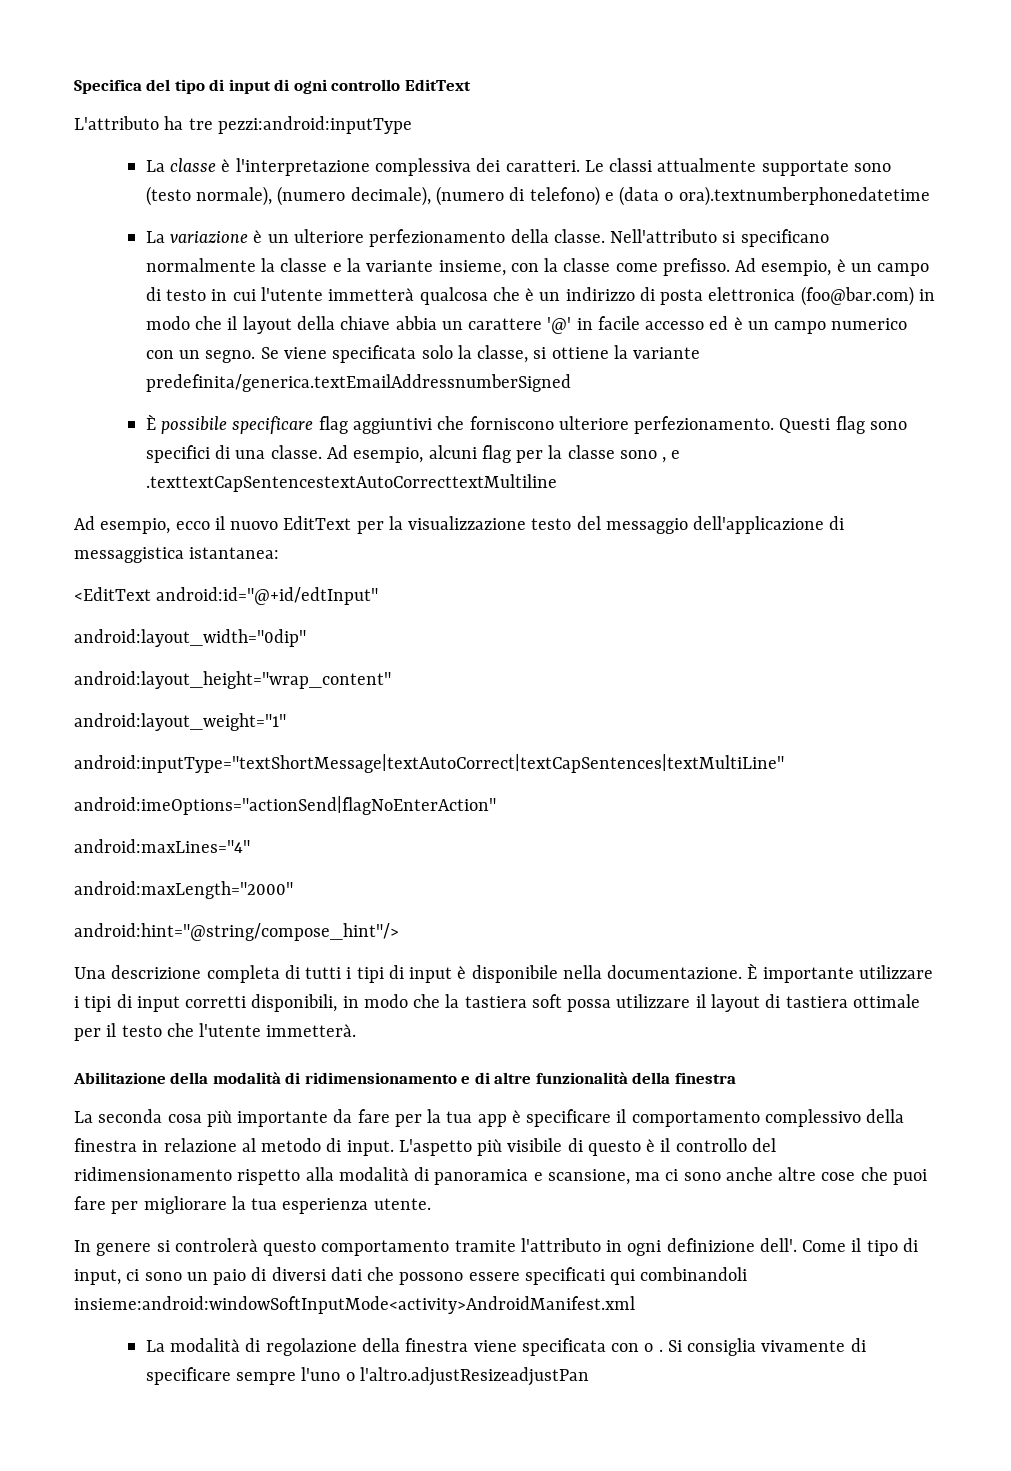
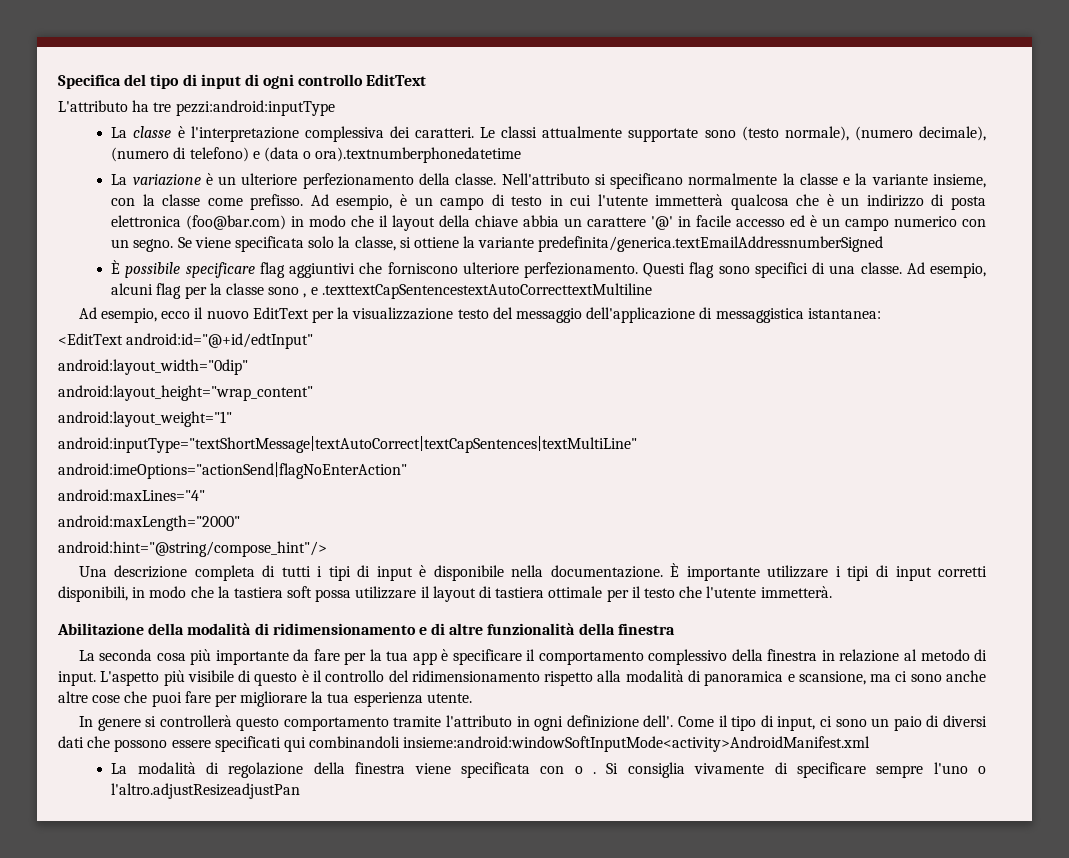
- In genere si controlerà questo comportamento tramite l'attributo in ogni definizione dell'.
+ In genere si controllerà questo comportamento tramite l'attributo in ogni definizione dell'.

